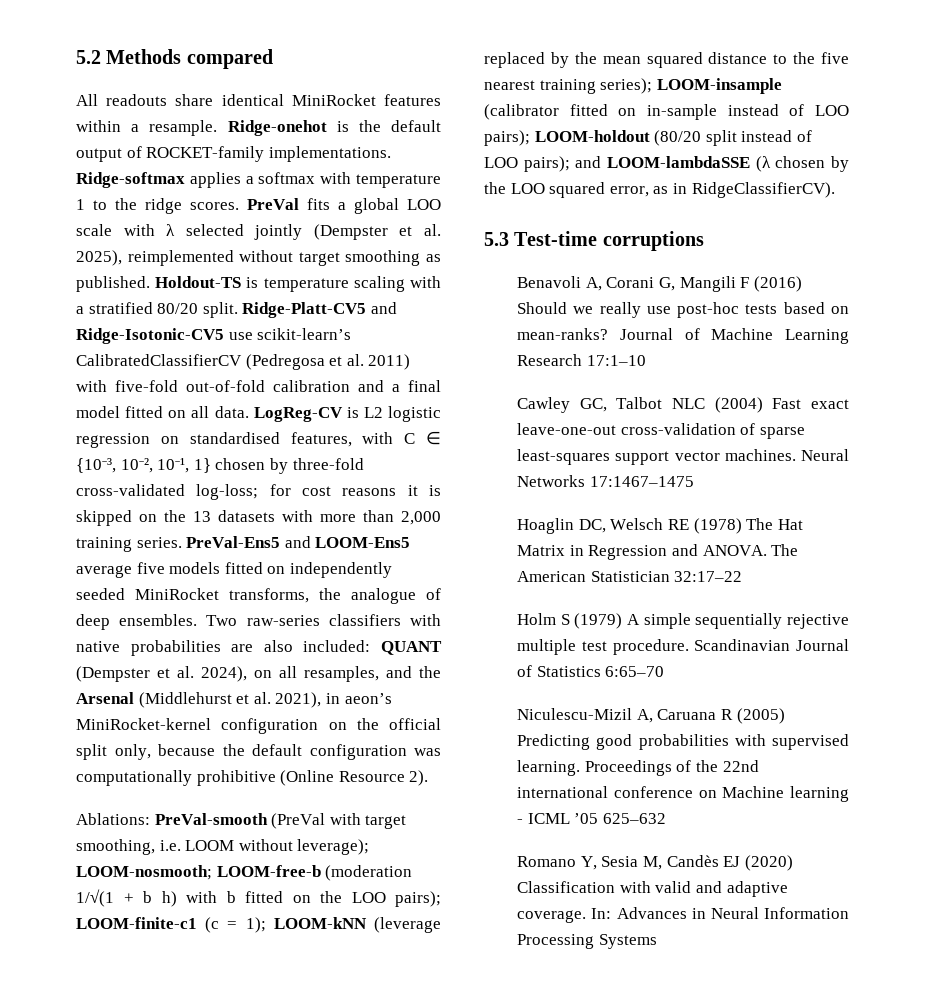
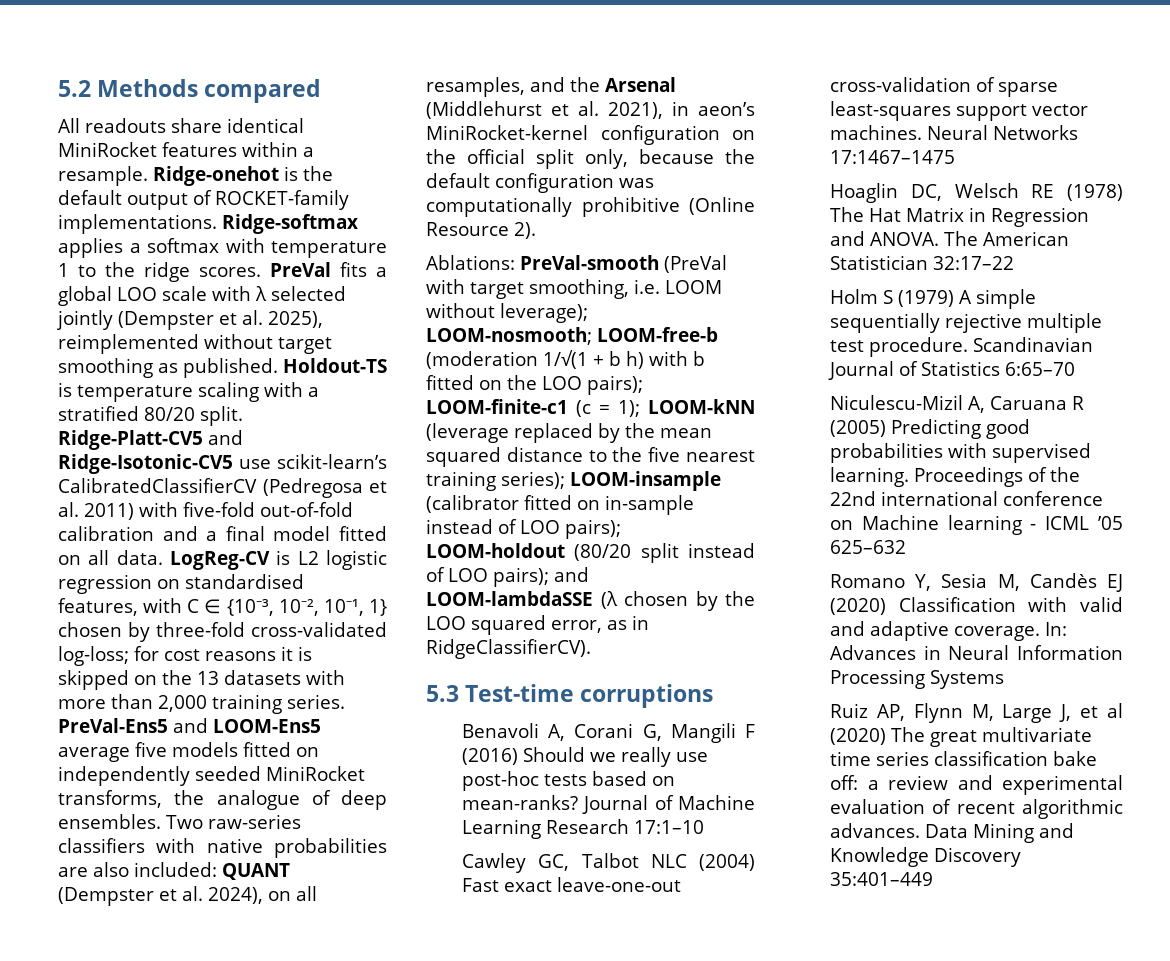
+ Ruiz AP, Flynn M, Large J, et al (2020) The great multivariate time series classification bake off: a review and experimental evaluation of recent algorithmic advances. Data Mining and Knowledge Discovery 35:401–449

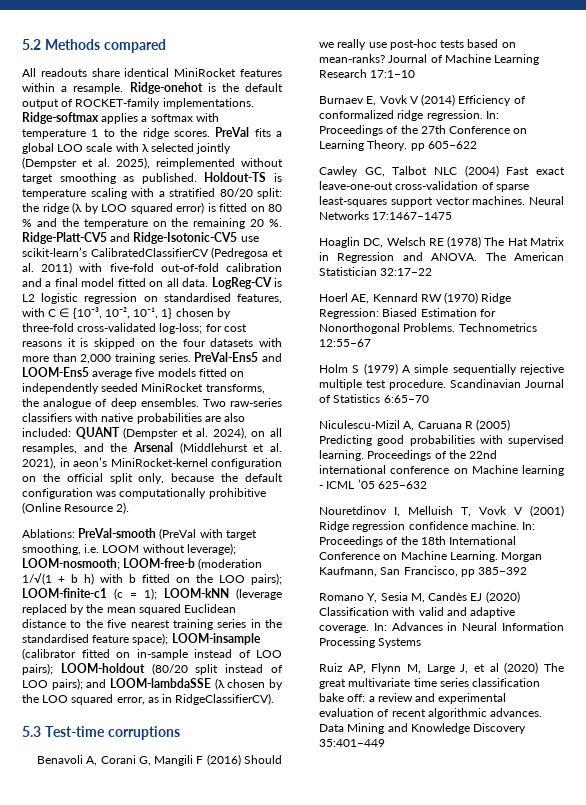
- Holdout-TS is temperature scaling with a stratified 80/20 split.
+ Holdout-TS is temperature scaling with a stratified 80/20 split: the ridge (λ by LOO squared error) is fitted on 80 % and the temperature on the remaining 20 %.
- LogReg-CV is L2 logistic regression on standardised features, with C ∈ {10⁻³, 10⁻², 10⁻¹, 1} chosen by three-fold cross-validated log-loss; for cost reasons it is skipped on the 13 datasets with more than 2,000 training series.
+ LogReg-CV is L2 logistic regression on standardised features, with C ∈ {10⁻³, 10⁻², 10⁻¹, 1} chosen by three-fold cross-validated log-loss; for cost reasons it is skipped on the four datasets with more than 2,000 training series.
- LOOM-kNN (leverage replaced by the mean squared distance to the five nearest training series);
+ LOOM-kNN (leverage replaced by the mean squared Euclidean distance to the five nearest training series in the standardised feature space);
+ Burnaev E, Vovk V (2014) Efficiency of conformalized ridge regression. In: Proceedings of the 27th Conference on Learning Theory. pp 605–622
+ Hoerl AE, Kennard RW (1970) Ridge Regression: Biased Estimation for Nonorthogonal Problems. Technometrics 12:55–67
+ Nouretdinov I, Melluish T, Vovk V (2001) Ridge regression confidence machine. In: Proceedings of the 18th International Conference on Machine Learning. Morgan Kaufmann, San Francisco, pp 385–392

